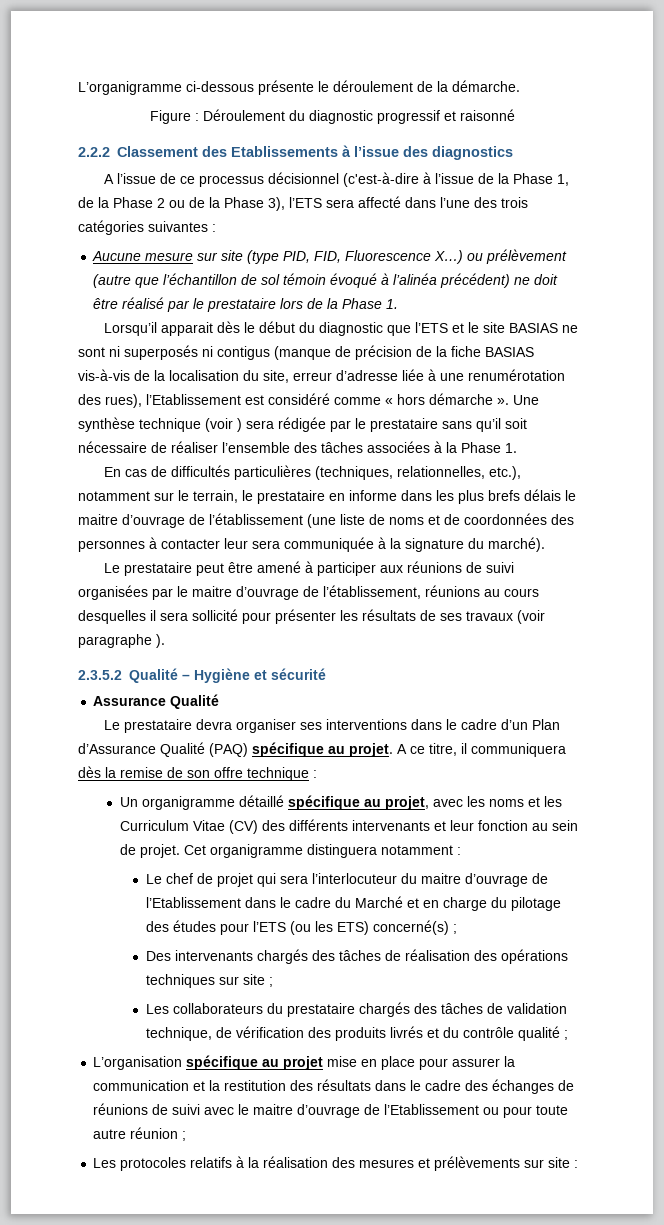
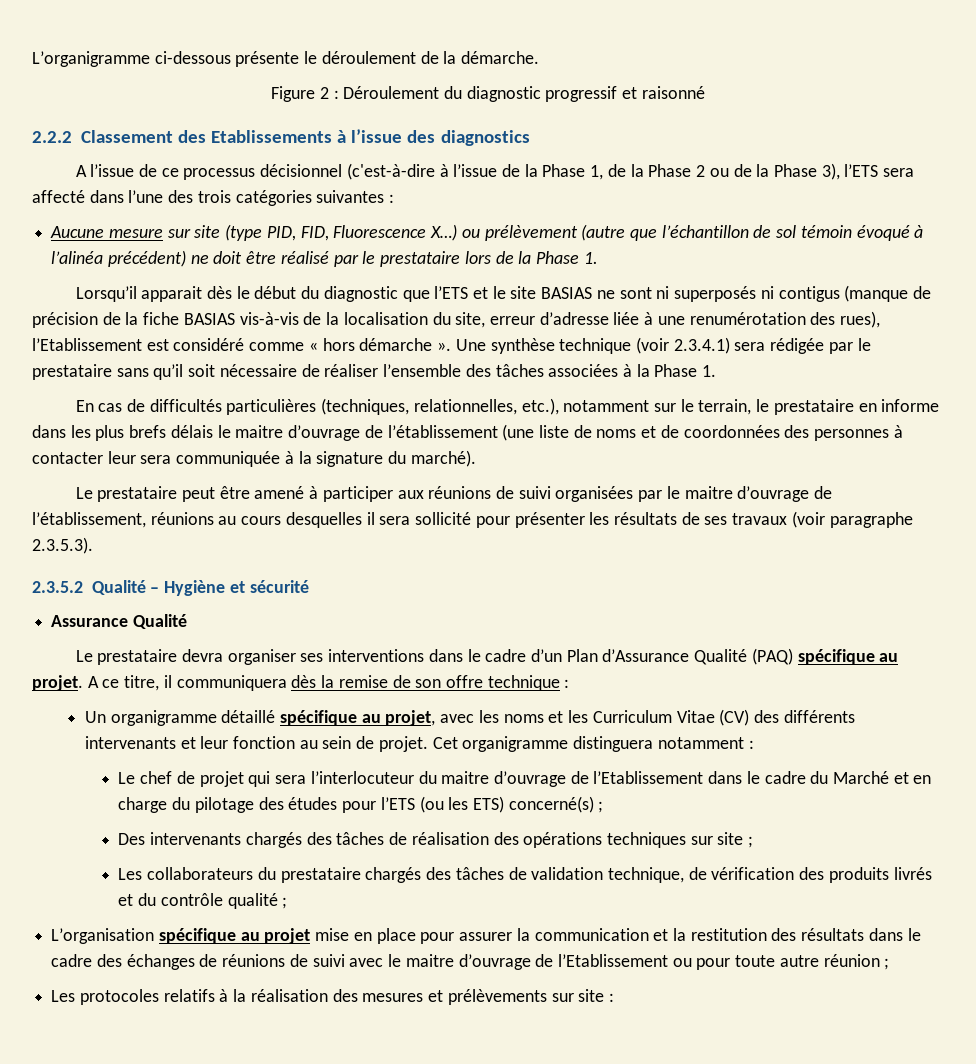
- Figure : Déroulement du diagnostic progressif et raisonné
+ Figure 2 : Déroulement du diagnostic progressif et raisonné
- Une synthèse technique (voir ) sera rédigée par le prestataire sans qu’il soit nécessaire de réaliser l’ensemble des tâches associées à la Phase 1.
+ Une synthèse technique (voir 2.3.4.1) sera rédigée par le prestataire sans qu’il soit nécessaire de réaliser l’ensemble des tâches associées à la Phase 1.
- Le prestataire peut être amené à participer aux réunions de suivi organisées par le maitre d’ouvrage de l’établissement, réunions au cours desquelles il sera sollicité pour présenter les résultats de ses travaux (voir paragraphe ).
+ Le prestataire peut être amené à participer aux réunions de suivi organisées par le maitre d’ouvrage de l’établissement, réunions au cours desquelles il sera sollicité pour présenter les résultats de ses travaux (voir paragraphe 2.3.5.3).

